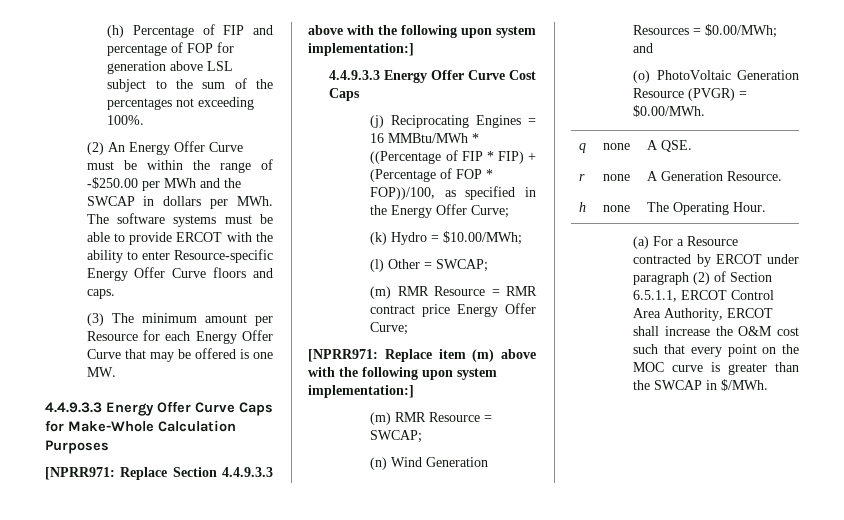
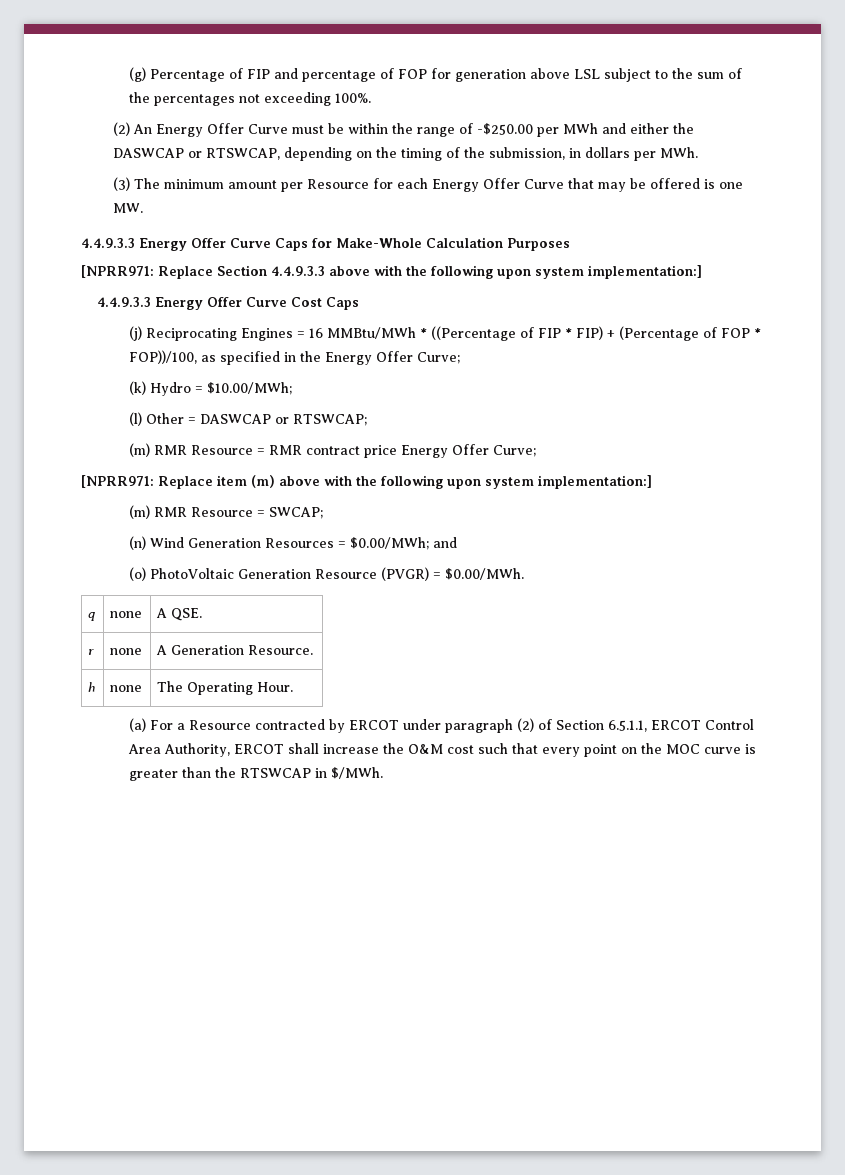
- (h) Percentage of FIP and percentage of FOP for generation above LSL subject to the sum of the percentages not exceeding 100%.
+ (g) Percentage of FIP and percentage of FOP for generation above LSL subject to the sum of the percentages not exceeding 100%.
- (2) An Energy Offer Curve must be within the range of -$250.00 per MWh and the SWCAP in dollars per MWh. The software systems must be able to provide ERCOT with the ability to enter Resource-specific Energy Offer Curve floors and caps.
+ (2) An Energy Offer Curve must be within the range of -$250.00 per MWh and either the DASWCAP or RTSWCAP, depending on the timing of the submission, in dollars per MWh.
- (l) Other = SWCAP;
+ (l) Other = DASWCAP or RTSWCAP;
- (a) For a Resource contracted by ERCOT under paragraph (2) of Section 6.5.1.1, ERCOT Control Area Authority, ERCOT shall increase the O&M cost such that every point on the MOC curve is greater than the SWCAP in $/MWh.
+ (a) For a Resource contracted by ERCOT under paragraph (2) of Section 6.5.1.1, ERCOT Control Area Authority, ERCOT shall increase the O&M cost such that every point on the MOC curve is greater than the RTSWCAP in $/MWh.

